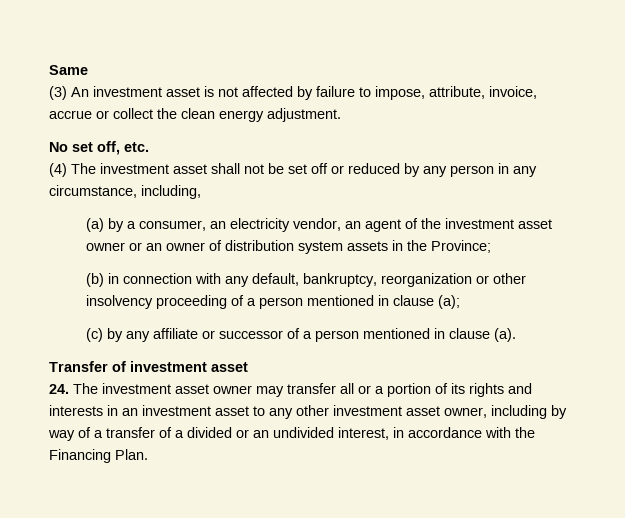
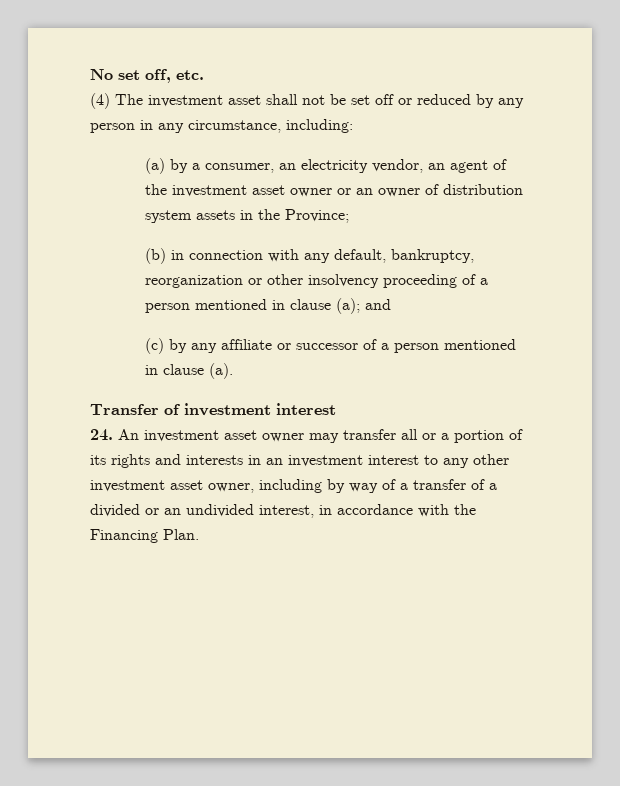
- Same
- (3) An investment asset is not affected by failure to impose, attribute, invoice, accrue or collect the clean energy adjustment.
- (4) The investment asset shall not be set off or reduced by any person in any circumstance, including,
+ (4) The investment asset shall not be set off or reduced by any person in any circumstance, including:
- (b) in connection with any default, bankruptcy, reorganization or other insolvency proceeding of a person mentioned in clause (a);
+ (b) in connection with any default, bankruptcy, reorganization or other insolvency proceeding of a person mentioned in clause (a); and
- Transfer of investment asset
+ Transfer of investment interest
- 24. The investment asset owner may transfer all or a portion of its rights and interests in an investment asset to any other investment asset owner, including by way of a transfer of a divided or an undivided interest, in accordance with the Financing Plan.
+ 24. An investment asset owner may transfer all or a portion of its rights and interests in an investment interest to any other investment asset owner, including by way of a transfer of a divided or an undivided interest, in accordance with the Financing Plan.

